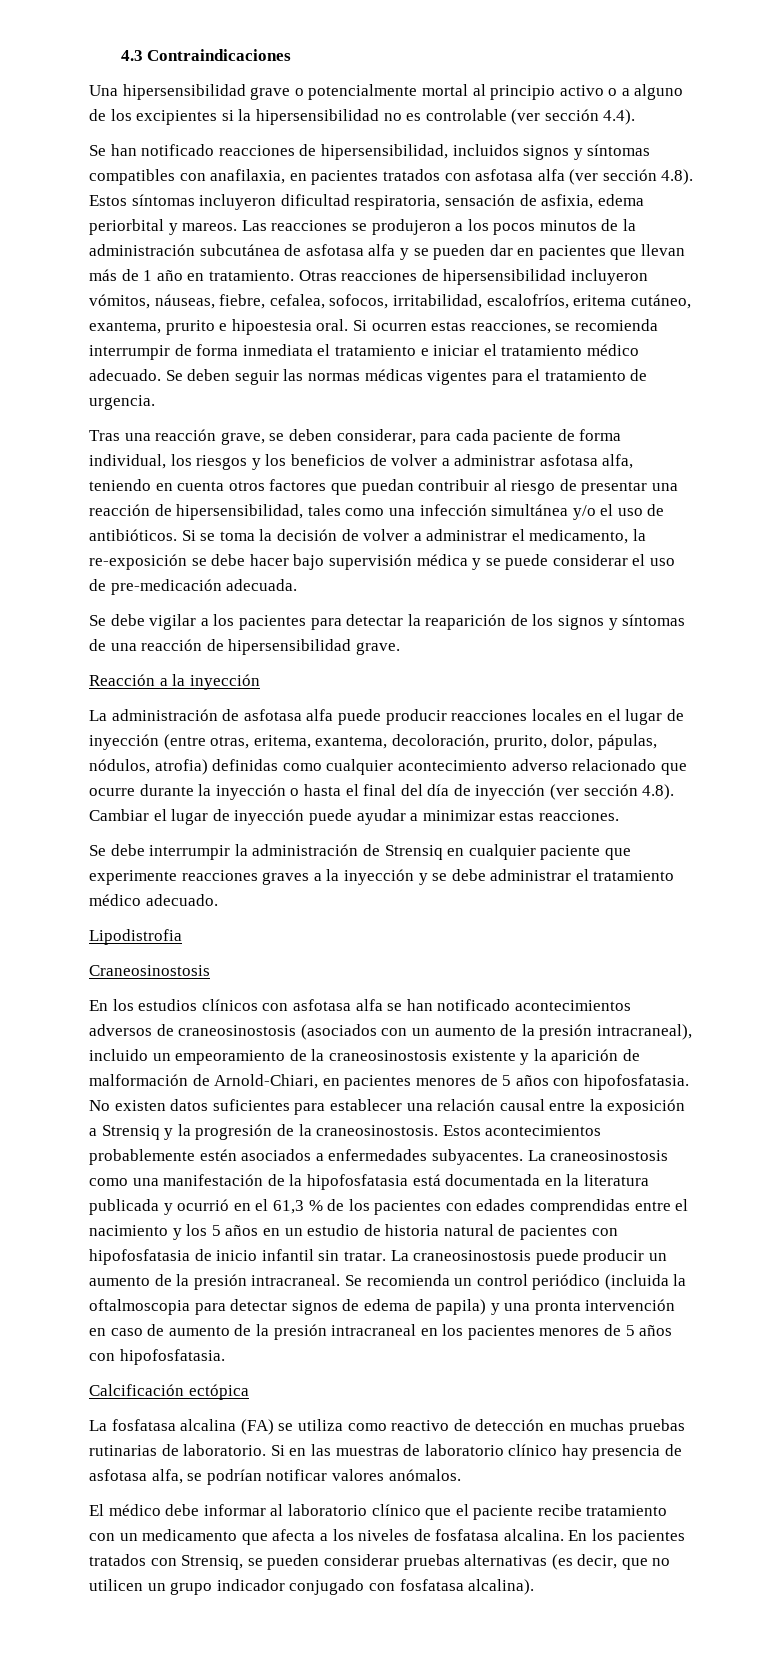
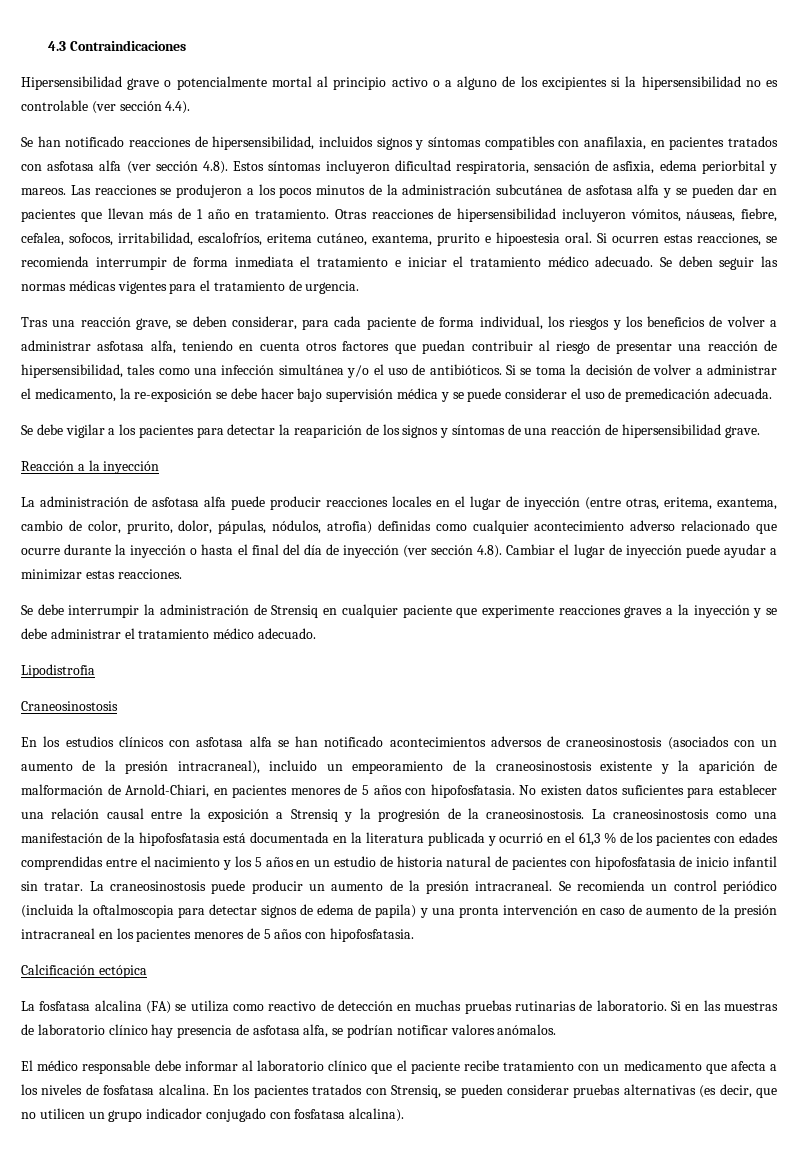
- Una hipersensibilidad grave o potencialmente mortal al principio activo o a alguno de los excipientes si la hipersensibilidad no es controlable (ver sección 4.4).
+ Hipersensibilidad grave o potencialmente mortal al principio activo o a alguno de los excipientes si la hipersensibilidad no es controlable (ver sección 4.4).
- Si se toma la decisión de volver a administrar el medicamento, la re-exposición se debe hacer bajo supervisión médica y se puede considerar el uso de pre-medicación adecuada.
+ Si se toma la decisión de volver a administrar el medicamento, la re-exposición se debe hacer bajo supervisión médica y se puede considerar el uso de premedicación adecuada.
- La administración de asfotasa alfa puede producir reacciones locales en el lugar de inyección (entre otras, eritema, exantema, decoloración, prurito, dolor, pápulas, nódulos, atrofia) definidas como cualquier acontecimiento adverso relacionado que ocurre durante la inyección o hasta el final del día de inyección (ver sección 4.8). Cambiar el lugar de inyección puede ayudar a minimizar estas reacciones.
+ La administración de asfotasa alfa puede producir reacciones locales en el lugar de inyección (entre otras, eritema, exantema, cambio de color, prurito, dolor, pápulas, nódulos, atrofia) definidas como cualquier acontecimiento adverso relacionado que ocurre durante la inyección o hasta el final del día de inyección (ver sección 4.8). Cambiar el lugar de inyección puede ayudar a minimizar estas reacciones.
- Estos acontecimientos probablemente estén asociados a enfermedades subyacentes.
- El médico debe informar al laboratorio clínico que el paciente recibe tratamiento con un medicamento que afecta a los niveles de fosfatasa alcalina.
+ El médico responsable debe informar al laboratorio clínico que el paciente recibe tratamiento con un medicamento que afecta a los niveles de fosfatasa alcalina.

